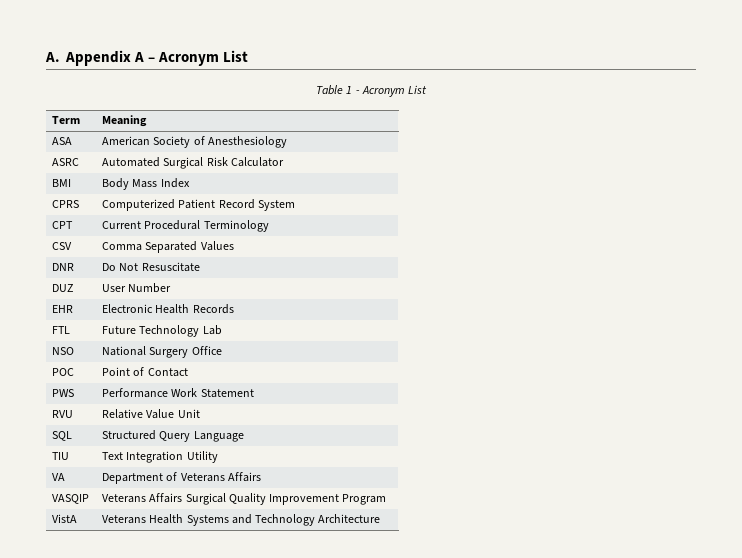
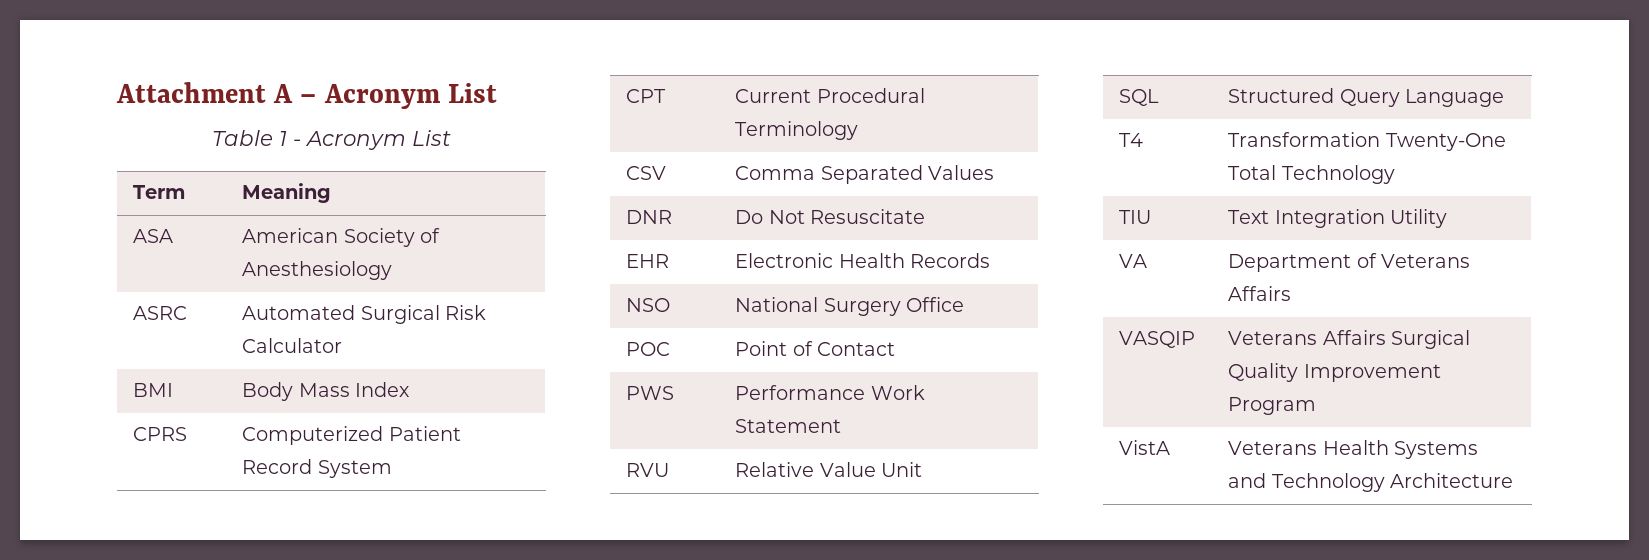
- A. Appendix A – Acronym List
+ Attachment A – Acronym List
- DUZ | User Number
- FTL | Future Technology Lab
+ T4 | Transformation Twenty-One Total Technology

